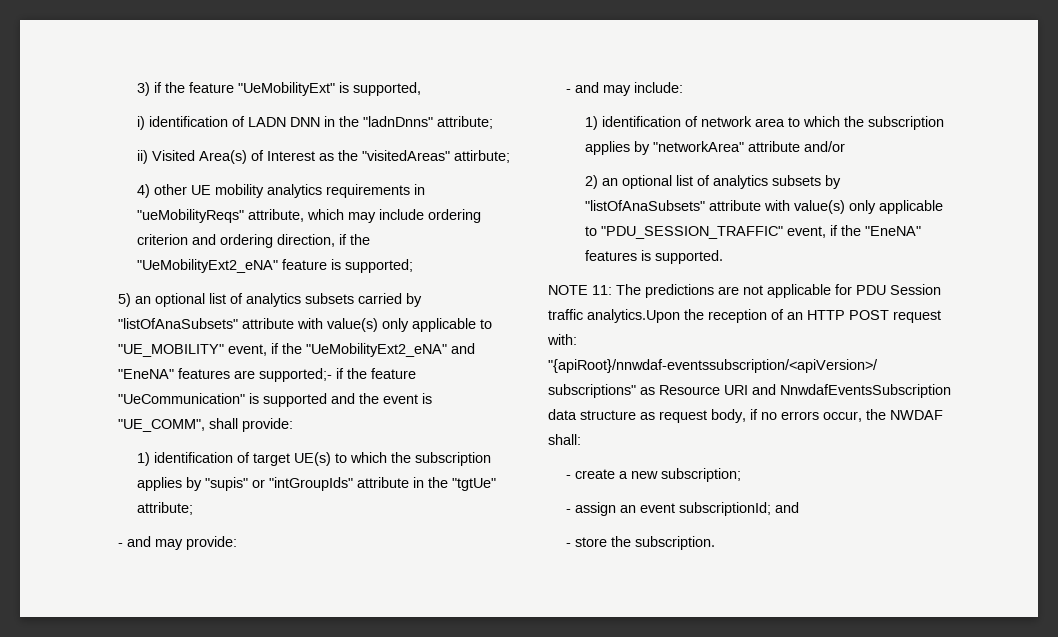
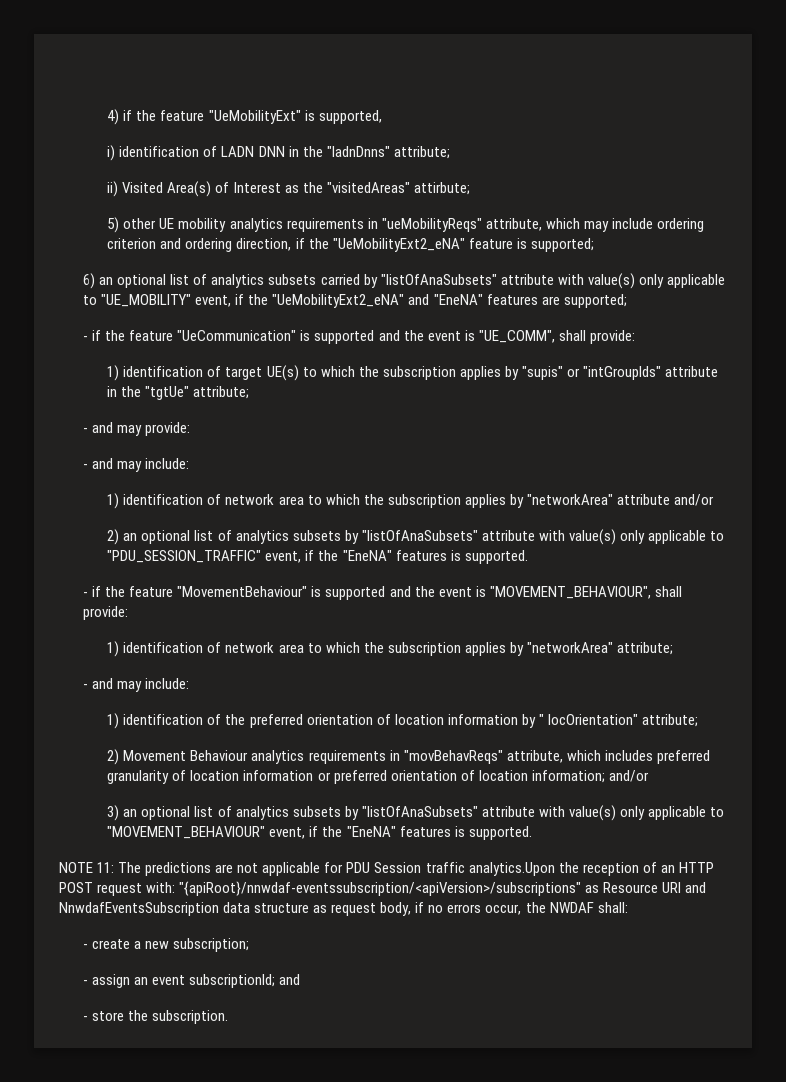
- 3) if the feature "UeMobilityExt" is supported,
+ 4) if the feature "UeMobilityExt" is supported,
- 4) other UE mobility analytics requirements in "ueMobilityReqs" attribute, which may include ordering criterion and ordering direction, if the "UeMobilityExt2_eNA" feature is supported;
+ 5) other UE mobility analytics requirements in "ueMobilityReqs" attribute, which may include ordering criterion and ordering direction, if the "UeMobilityExt2_eNA" feature is supported;
- 5) an optional list of analytics subsets carried by "listOfAnaSubsets" attribute with value(s) only applicable to "UE_MOBILITY" event, if the "UeMobilityExt2_eNA" and "EneNA" features are supported;- if the feature "UeCommunication" is supported and the event is "UE_COMM", shall provide:
+ 6) an optional list of analytics subsets carried by "listOfAnaSubsets" attribute with value(s) only applicable to "UE_MOBILITY" event, if the "UeMobilityExt2_eNA" and "EneNA" features are supported;
+ - if the feature "UeCommunication" is supported and the event is "UE_COMM", shall provide:
+ - if the feature "MovementBehaviour" is supported and the event is "MOVEMENT_BEHAVIOUR", shall provide:
+ 1) identification of network area to which the subscription applies by "networkArea" attribute;
+ - and may include:
+ 1) identification of the preferred orientation of location information by " locOrientation" attribute;
+ 2) Movement Behaviour analytics requirements in "movBehavReqs" attribute, which includes preferred granularity of location information or preferred orientation of location information; and/or
+ 3) an optional list of analytics subsets by "listOfAnaSubsets" attribute with value(s) only applicable to "MOVEMENT_BEHAVIOUR" event, if the "EneNA" features is supported.

